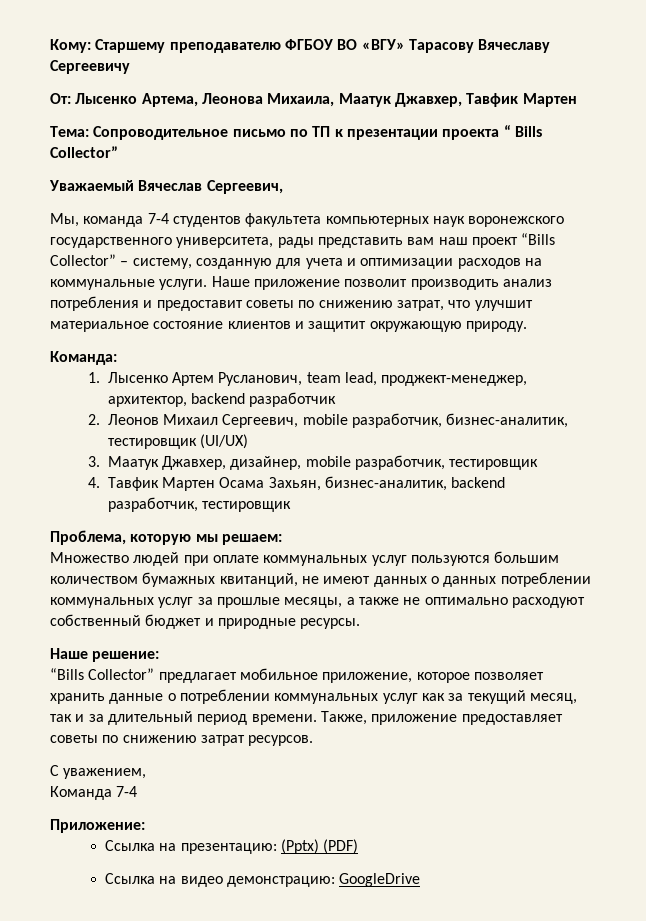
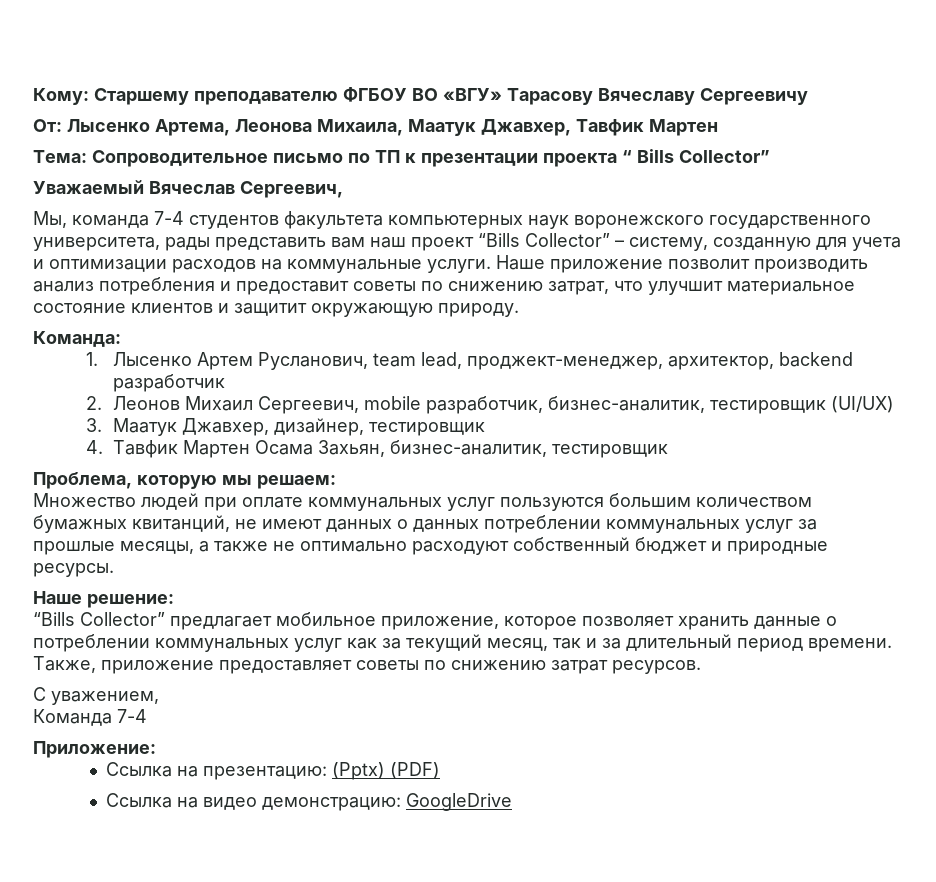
- 3. Маатук Джавхер, дизайнер, mobile разработчик, тестировщик
+ 3. Маатук Джавхер, дизайнер, тестировщик
- 4. Тавфик Мартен Осама Захьян, бизнес-аналитик, backend разработчик, тестировщик
+ 4. Тавфик Мартен Осама Захьян, бизнес-аналитик, тестировщик

